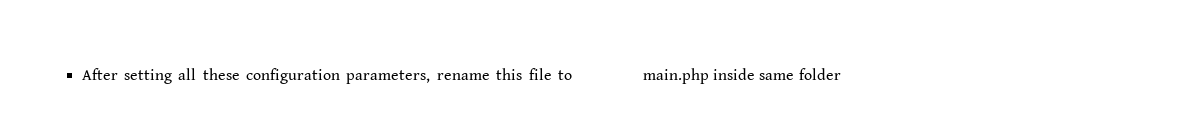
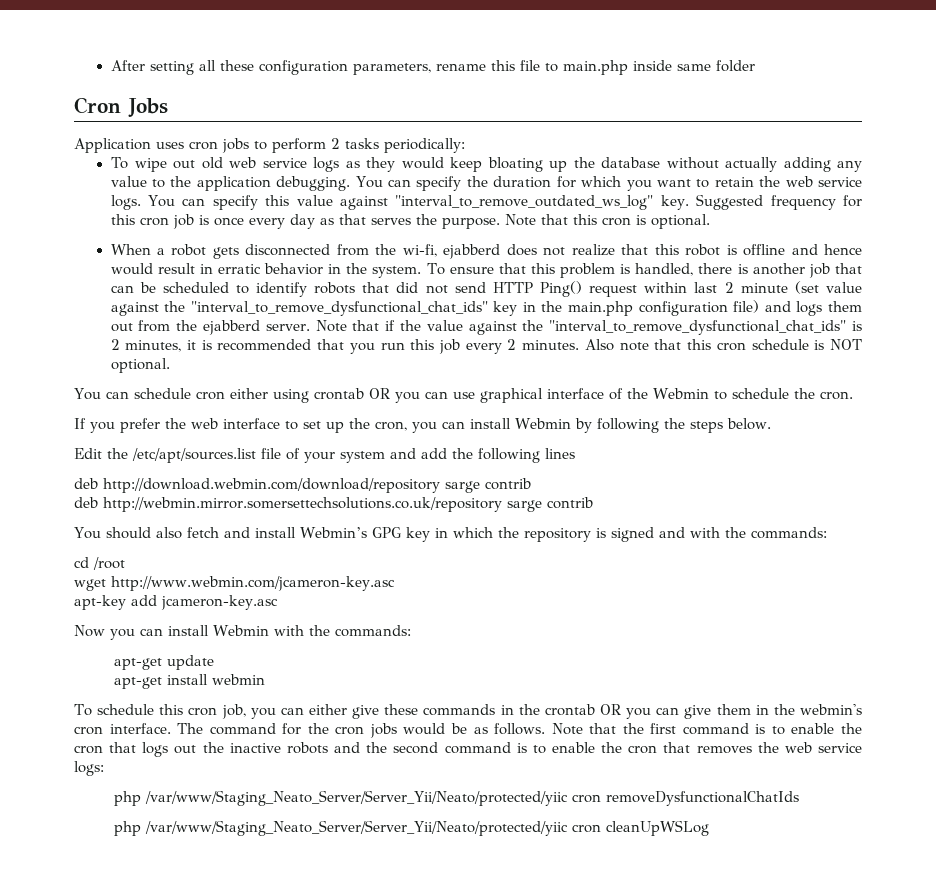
+ Cron Jobs
+ Application uses cron jobs to perform 2 tasks periodically:
+ To wipe out old web service logs as they would keep bloating up the database without actually adding any value to the application debugging. You can specify the duration for which you want to retain the web service logs. You can specify this value against "interval_to_remove_outdated_ws_log" key. Suggested frequency for this cron job is once every day as that serves the purpose. Note that this cron is optional.
+ When a robot gets disconnected from the wi-fi, ejabberd does not realize that this robot is offline and hence would result in erratic behavior in the system. To ensure that this problem is handled, there is another job that can be scheduled to identify robots that did not send HTTP Ping() request within last 2 minute (set value against the "interval_to_remove_dysfunctional_chat_ids" key in the main.php configuration file) and logs them out from the ejabberd server. Note that if the value against the "interval_to_remove_dysfunctional_chat_ids" is 2 minutes, it is recommended that you run this job every 2 minutes. Also note that this cron schedule is NOT optional.
+ You can schedule cron either using crontab OR you can use graphical interface of the Webmin to schedule the cron.
+ If you prefer the web interface to set up the cron, you can install Webmin by following the steps below.
+ Edit the /etc/apt/sources.list file of your system and add the following lines
+ deb http://download.webmin.com/download/repository sarge contrib
+ deb http://webmin.mirror.somersettechsolutions.co.uk/repository sarge contrib
+ You should also fetch and install Webmin’s GPG key in which the repository is signed and with the commands:
+ cd /root
+ wget http://www.webmin.com/jcameron-key.asc
+ apt-key add jcameron-key.asc
+ Now you can install Webmin with the commands:
+ apt-get update
+ apt-get install webmin
+ To schedule this cron job, you can either give these commands in the crontab OR you can give them in the webmin's cron interface. The command for the cron jobs would be as follows. Note that the first command is to enable the cron that logs out the inactive robots and the second command is to enable the cron that removes the web service logs:
+ php /var/www/Staging_Neato_Server/Server_Yii/Neato/protected/yiic cron removeDysfunctionalChatIds
+ php /var/www/Staging_Neato_Server/Server_Yii/Neato/protected/yiic cron cleanUpWSLog

